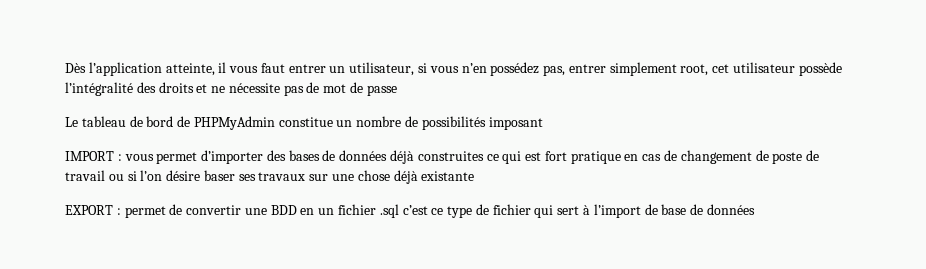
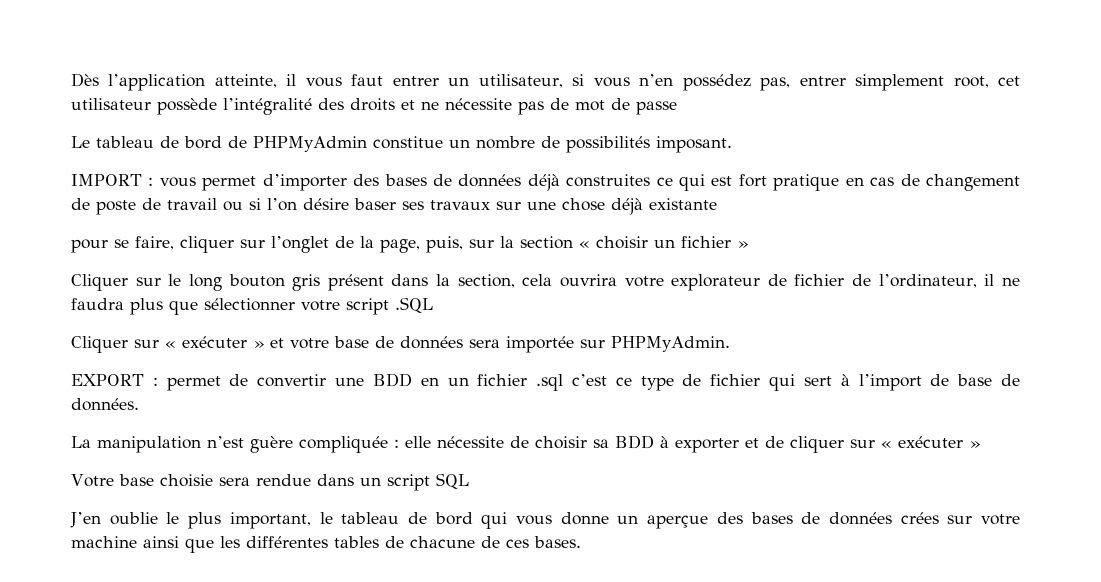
- Le tableau de bord de PHPMyAdmin constitue un nombre de possibilités imposant
+ Le tableau de bord de PHPMyAdmin constitue un nombre de possibilités imposant.
+ pour se faire, cliquer sur l’onglet de la page, puis, sur la section « choisir un fichier »
+ Cliquer sur le long bouton gris présent dans la section, cela ouvrira votre explorateur de fichier de l’ordinateur, il ne faudra plus que sélectionner votre script .SQL
+ Cliquer sur « exécuter » et votre base de données sera importée sur PHPMyAdmin.
- EXPORT : permet de convertir une BDD en un fichier .sql c’est ce type de fichier qui sert à l’import de base de données
+ EXPORT : permet de convertir une BDD en un fichier .sql c’est ce type de fichier qui sert à l’import de base de données.
+ La manipulation n’est guère compliquée : elle nécessite de choisir sa BDD à exporter et de cliquer sur « exécuter »
+ Votre base choisie sera rendue dans un script SQL
+ J’en oublie le plus important, le tableau de bord qui vous donne un aperçue des bases de données crées sur votre machine ainsi que les différentes tables de chacune de ces bases.

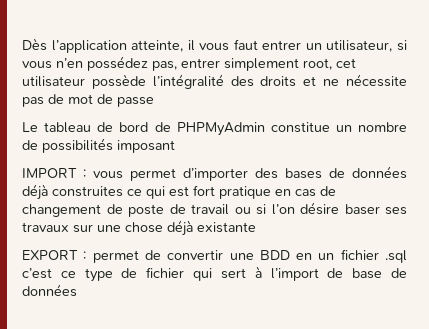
- Le tableau de bord de PHPMyAdmin constitue un nombre de possibilités imposant.
+ Le tableau de bord de PHPMyAdmin constitue un nombre de possibilités imposant
- pour se faire, cliquer sur l’onglet de la page, puis, sur la section « choisir un fichier »
- Cliquer sur le long bouton gris présent dans la section, cela ouvrira votre explorateur de fichier de l’ordinateur, il ne faudra plus que sélectionner votre script .SQL
- Cliquer sur « exécuter » et votre base de données sera importée sur PHPMyAdmin.
- EXPORT : permet de convertir une BDD en un fichier .sql c’est ce type de fichier qui sert à l’import de base de données.
- La manipulation n’est guère compliquée : elle nécessite de choisir sa BDD à exporter et de cliquer sur « exécuter »
- Votre base choisie sera rendue dans un script SQL
- J’en oublie le plus important, le tableau de bord qui vous donne un aperçue des bases de données crées sur votre machine ainsi que les différentes tables de chacune de ces bases.
+ EXPORT : permet de convertir une BDD en un fichier .sql c’est ce type de fichier qui sert à l’import de base de données

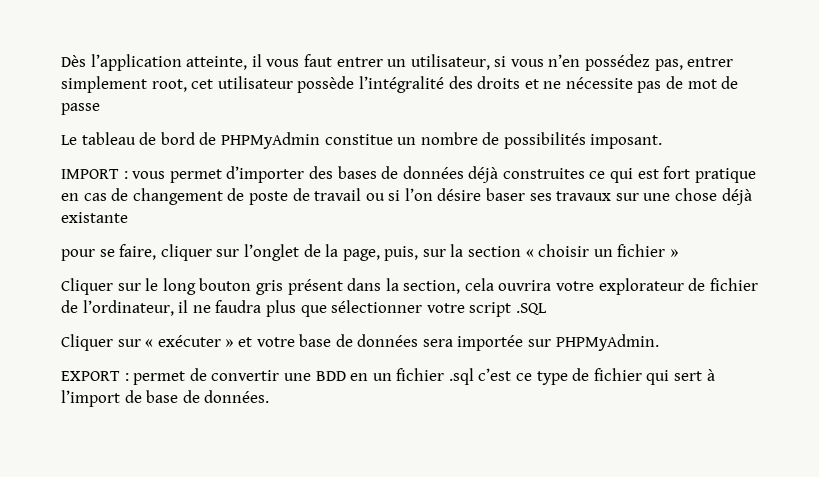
- Le tableau de bord de PHPMyAdmin constitue un nombre de possibilités imposant
+ Le tableau de bord de PHPMyAdmin constitue un nombre de possibilités imposant.
+ pour se faire, cliquer sur l’onglet de la page, puis, sur la section « choisir un fichier »
+ Cliquer sur le long bouton gris présent dans la section, cela ouvrira votre explorateur de fichier de l’ordinateur, il ne faudra plus que sélectionner votre script .SQL
+ Cliquer sur « exécuter » et votre base de données sera importée sur PHPMyAdmin.
- EXPORT : permet de convertir une BDD en un fichier .sql c’est ce type de fichier qui sert à l’import de base de données
+ EXPORT : permet de convertir une BDD en un fichier .sql c’est ce type de fichier qui sert à l’import de base de données.

